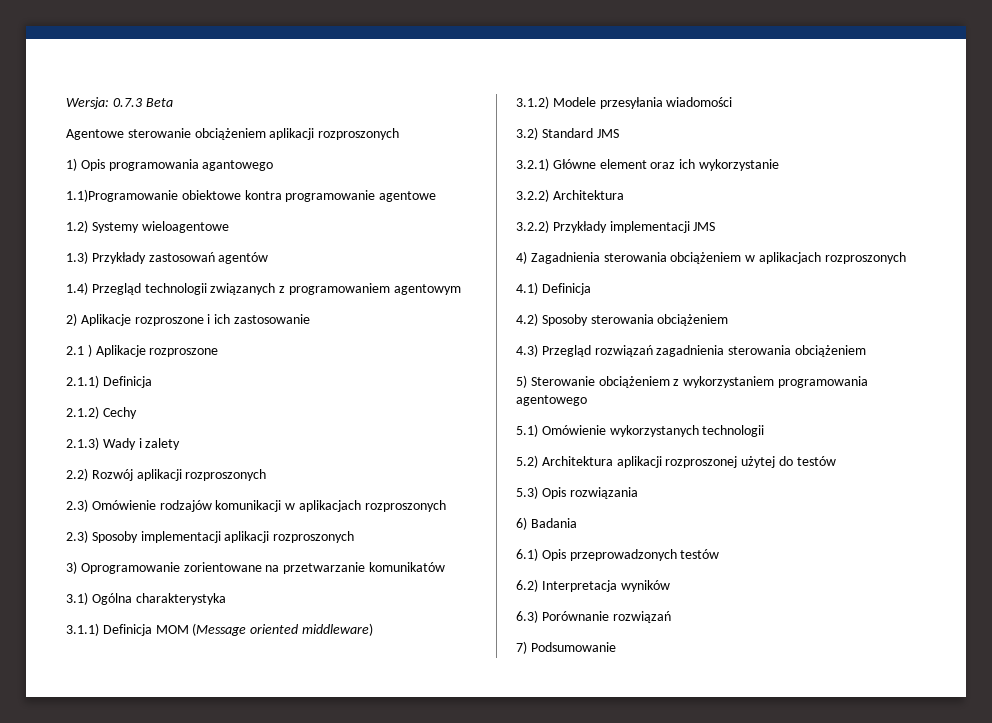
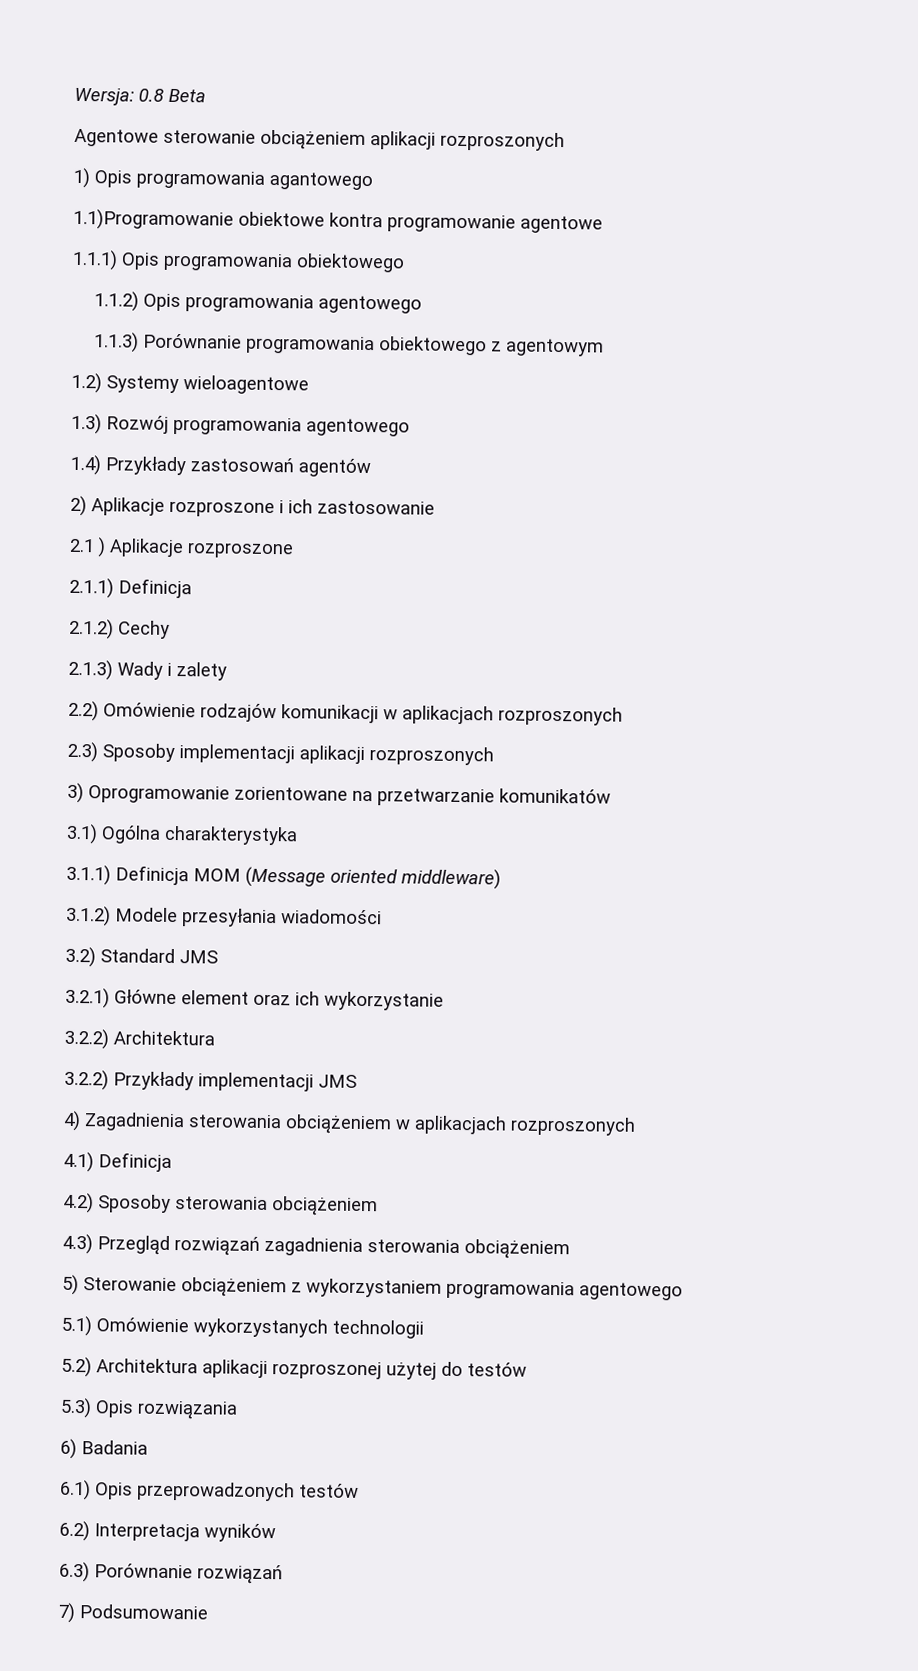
- Wersja: 0.7.3 Beta
+ Wersja: 0.8 Beta
+ 1.1.1) Opis programowania obiektowego
+ 1.1.2) Opis programowania agentowego
+ 1.1.3) Porównanie programowania obiektowego z agentowym
- 1.3) Przykłady zastosowań agentów
+ 1.3) Rozwój programowania agentowego
+ 1.4) Przykłady zastosowań agentów
- 1.4) Przegląd technologii związanych z programowaniem agentowym
- 2.2) Rozwój aplikacji rozproszonych
- 2.3) Omówienie rodzajów komunikacji w aplikacjach rozproszonych
+ 2.2) Omówienie rodzajów komunikacji w aplikacjach rozproszonych

